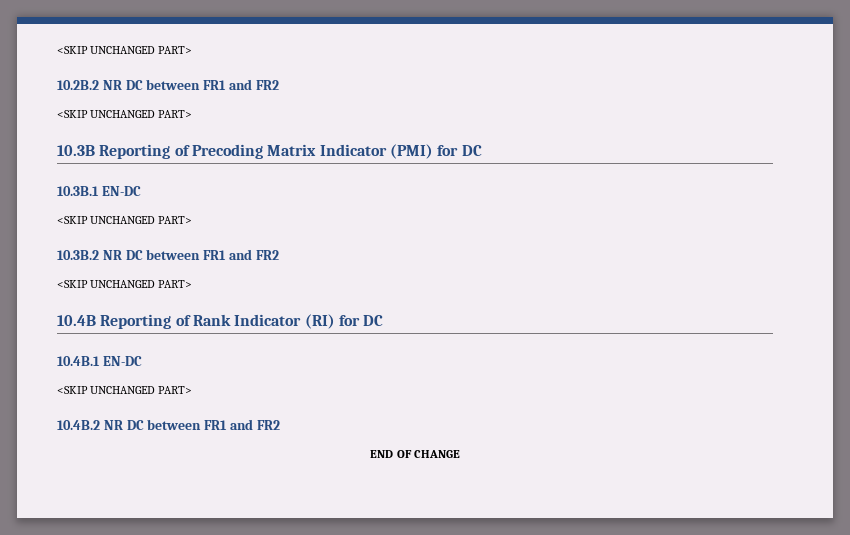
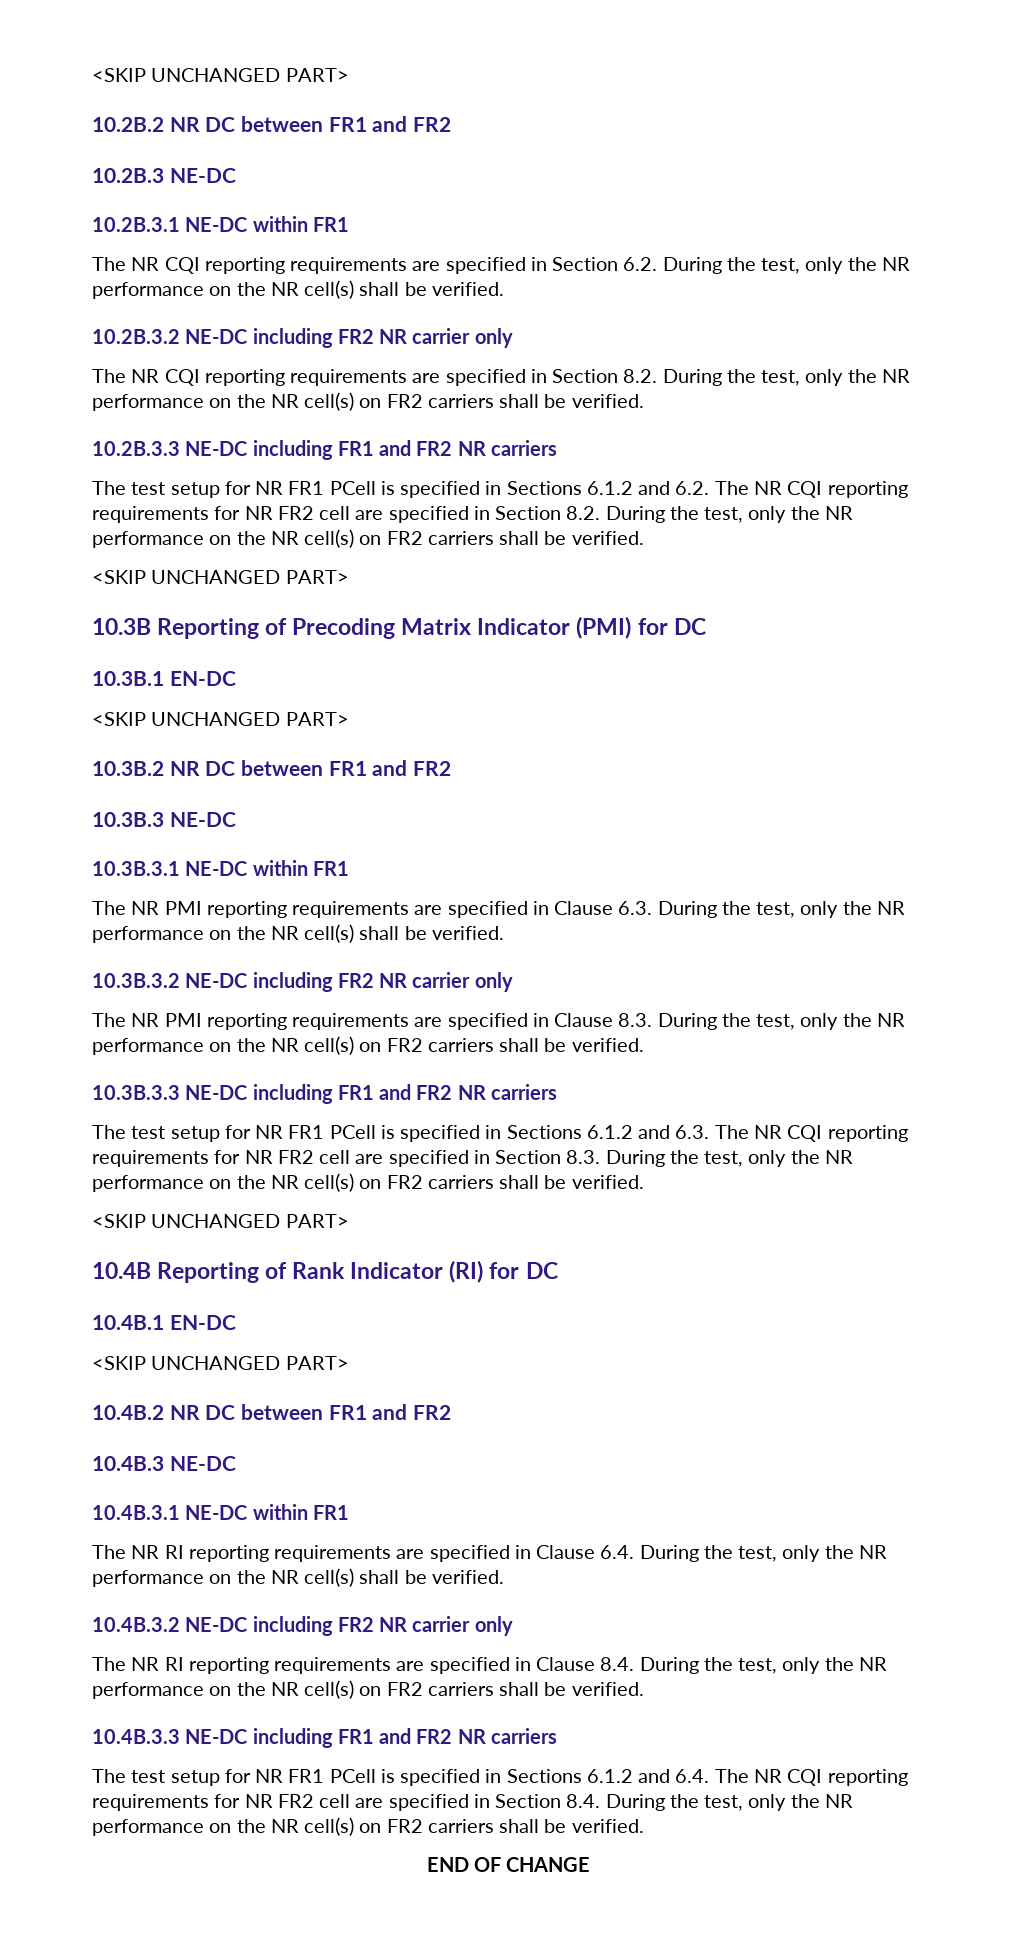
+ 10.2B.3 NE-DC
+ 10.2B.3.1 NE-DC within FR1
+ The NR CQI reporting requirements are specified in Section 6.2. During the test, only the NR performance on the NR cell(s) shall be verified.
+ 10.2B.3.2 NE-DC including FR2 NR carrier only
+ The NR CQI reporting requirements are specified in Section 8.2. During the test, only the NR performance on the NR cell(s) on FR2 carriers shall be verified.
+ 10.2B.3.3 NE-DC including FR1 and FR2 NR carriers
+ The test setup for NR FR1 PCell is specified in Sections 6.1.2 and 6.2. The NR CQI reporting requirements for NR FR2 cell are specified in Section 8.2. During the test, only the NR performance on the NR cell(s) on FR2 carriers shall be verified.
+ 10.3B.3 NE-DC
+ 10.3B.3.1 NE-DC within FR1
+ The NR PMI reporting requirements are specified in Clause 6.3. During the test, only the NR performance on the NR cell(s) shall be verified.
+ 10.3B.3.2 NE-DC including FR2 NR carrier only
+ The NR PMI reporting requirements are specified in Clause 8.3. During the test, only the NR performance on the NR cell(s) on FR2 carriers shall be verified.
+ 10.3B.3.3 NE-DC including FR1 and FR2 NR carriers
+ The test setup for NR FR1 PCell is specified in Sections 6.1.2 and 6.3. The NR CQI reporting requirements for NR FR2 cell are specified in Section 8.3. During the test, only the NR performance on the NR cell(s) on FR2 carriers shall be verified.
+ 10.4B.3 NE-DC
+ 10.4B.3.1 NE-DC within FR1
+ The NR RI reporting requirements are specified in Clause 6.4. During the test, only the NR performance on the NR cell(s) shall be verified.
+ 10.4B.3.2 NE-DC including FR2 NR carrier only
+ The NR RI reporting requirements are specified in Clause 8.4. During the test, only the NR performance on the NR cell(s) on FR2 carriers shall be verified.
+ 10.4B.3.3 NE-DC including FR1 and FR2 NR carriers
+ The test setup for NR FR1 PCell is specified in Sections 6.1.2 and 6.4. The NR CQI reporting requirements for NR FR2 cell are specified in Section 8.4. During the test, only the NR performance on the NR cell(s) on FR2 carriers shall be verified.

